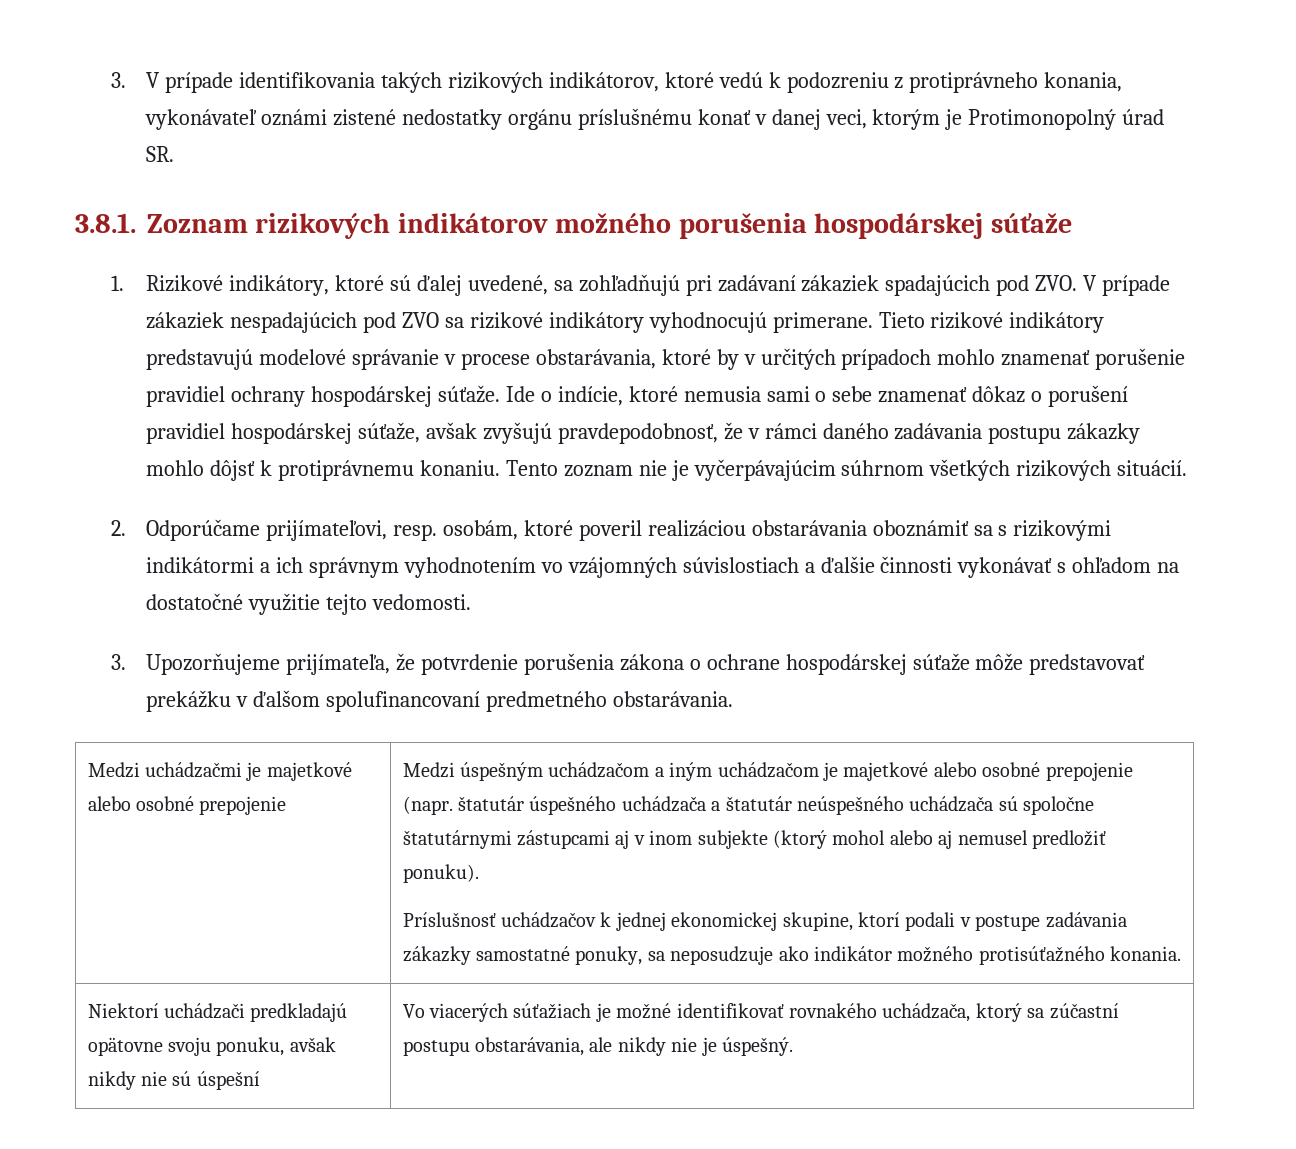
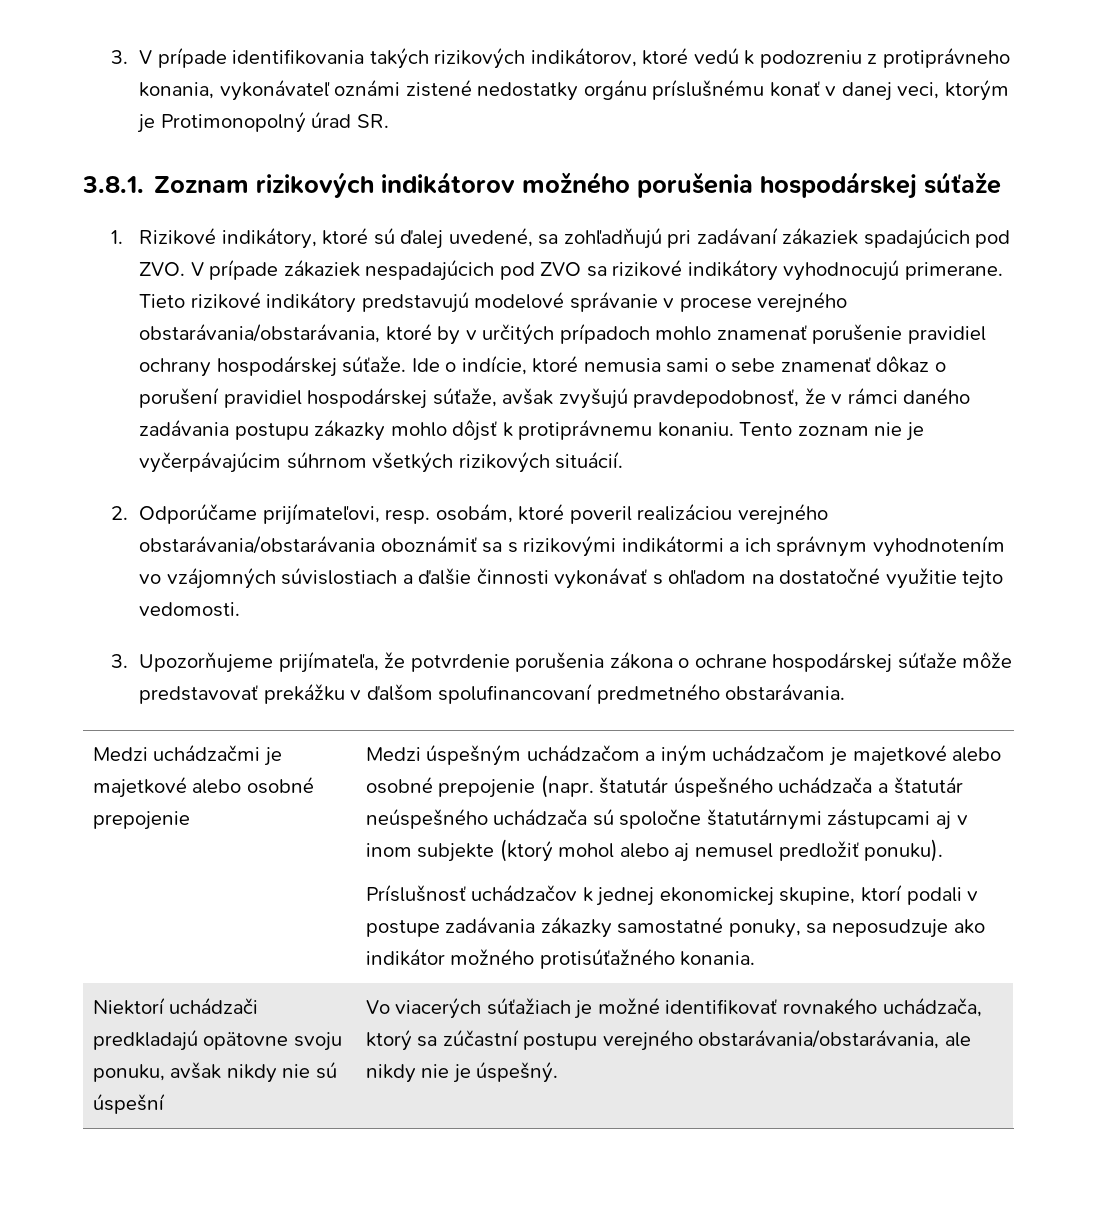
- Tieto rizikové indikátory predstavujú modelové správanie v procese obstarávania, ktoré by v určitých prípadoch mohlo znamenať porušenie pravidiel ochrany hospodárskej súťaže.
+ Tieto rizikové indikátory predstavujú modelové správanie v procese verejného obstarávania/obstarávania, ktoré by v určitých prípadoch mohlo znamenať porušenie pravidiel ochrany hospodárskej súťaže.
- 2. Odporúčame prijímateľovi, resp. osobám, ktoré poveril realizáciou obstarávania oboznámiť sa s rizikovými indikátormi a ich správnym vyhodnotením vo vzájomných súvislostiach a ďalšie činnosti vykonávať s ohľadom na dostatočné využitie tejto vedomosti.
+ 2. Odporúčame prijímateľovi, resp. osobám, ktoré poveril realizáciou verejného obstarávania/obstarávania oboznámiť sa s rizikovými indikátormi a ich správnym vyhodnotením vo vzájomných súvislostiach a ďalšie činnosti vykonávať s ohľadom na dostatočné využitie tejto vedomosti.
- Niektorí uchádzači predkladajú opätovne svoju ponuku, avšak nikdy nie sú úspešní | Vo viacerých súťažiach je možné identifikovať rovnakého uchádzača, ktorý sa zúčastní postupu obstarávania, ale nikdy nie je úspešný.
+ Niektorí uchádzači predkladajú opätovne svoju ponuku, avšak nikdy nie sú úspešní | Vo viacerých súťažiach je možné identifikovať rovnakého uchádzača, ktorý sa zúčastní postupu verejného obstarávania/obstarávania, ale nikdy nie je úspešný.

